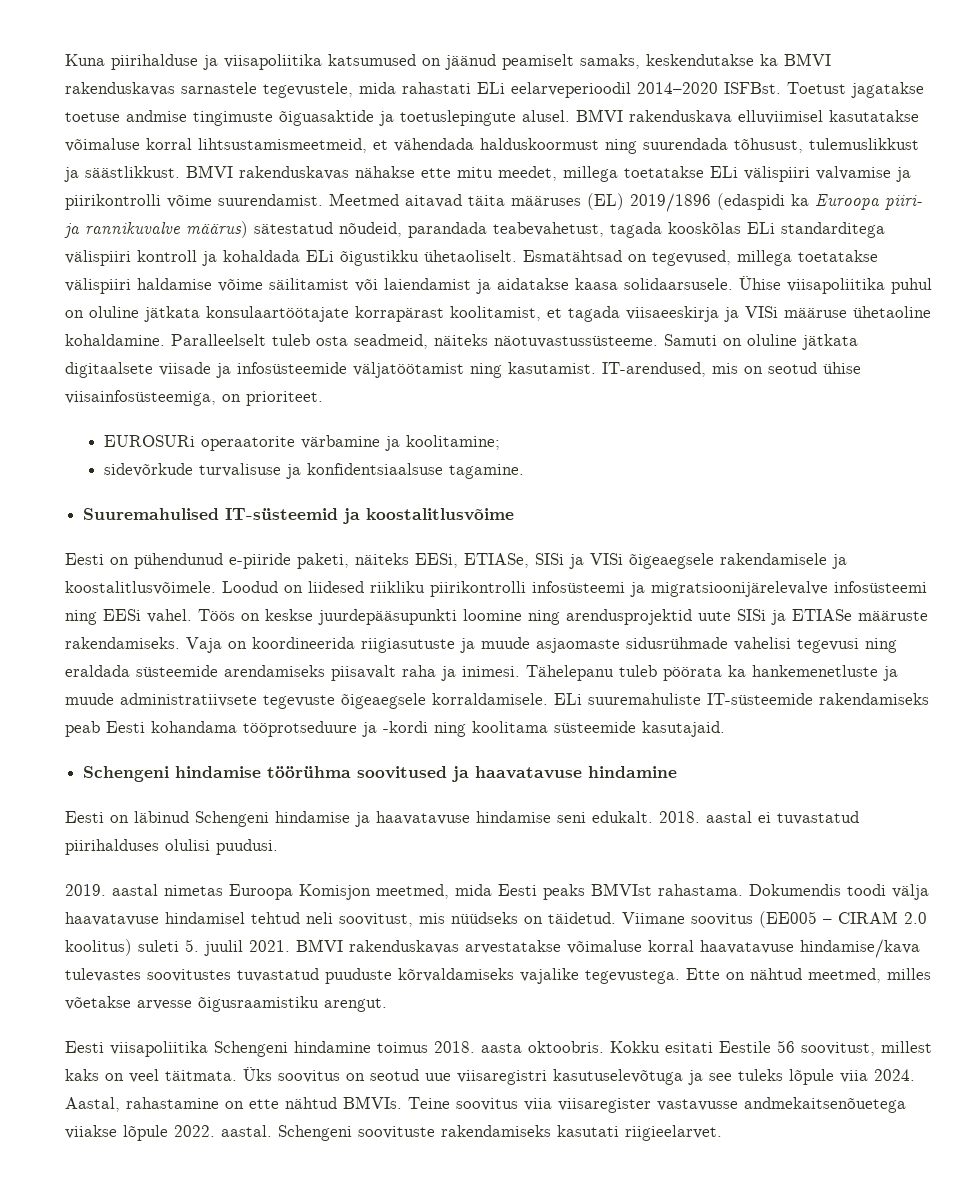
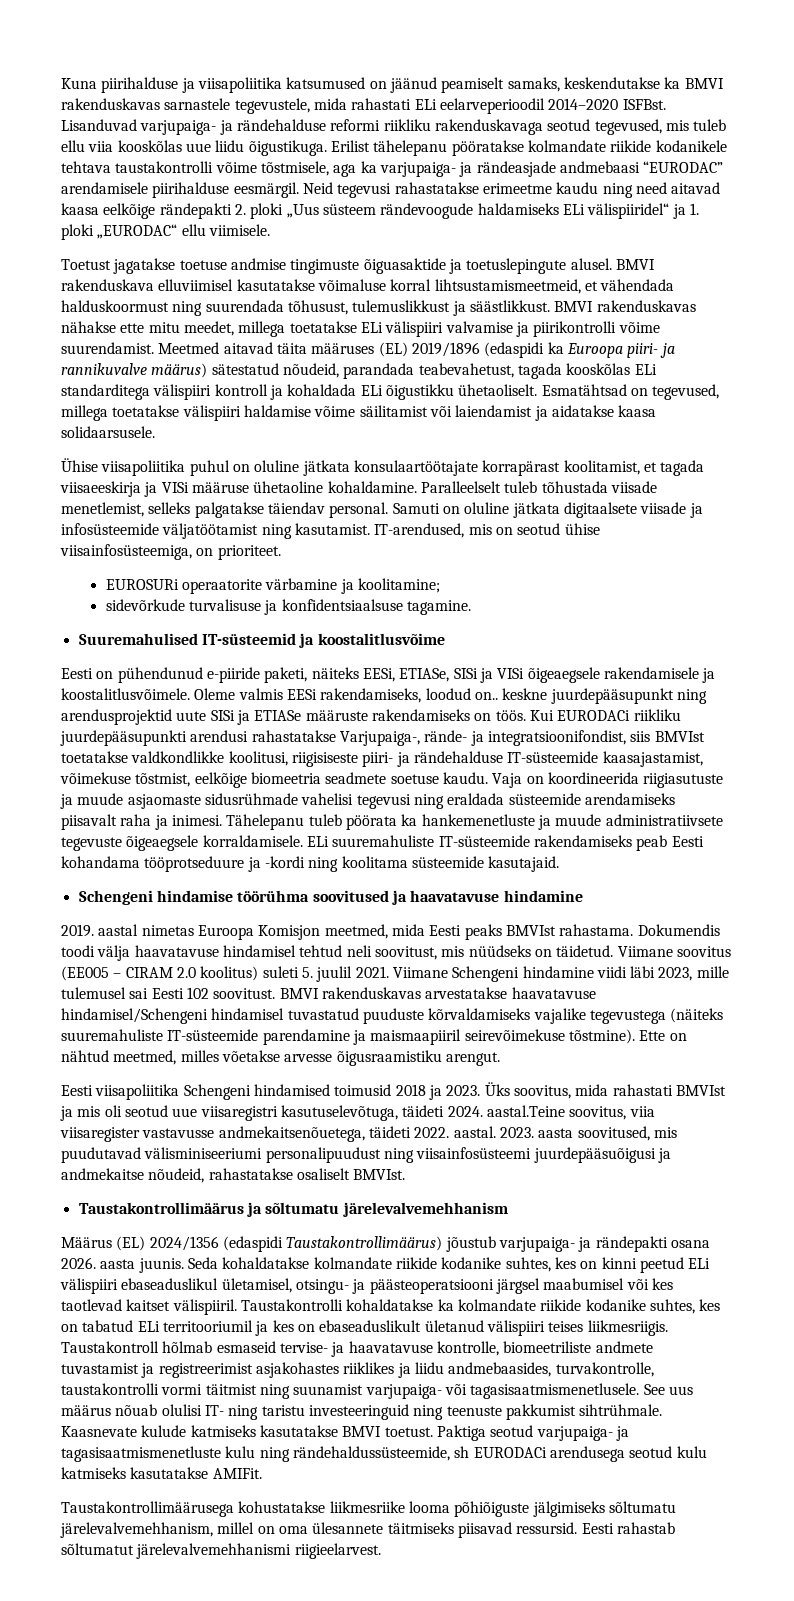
- Kuna piirihalduse ja viisapoliitika katsumused on jäänud peamiselt samaks, keskendutakse ka BMVI rakenduskavas sarnastele tegevustele, mida rahastati ELi eelarveperioodil 2014–2020 ISFBst. Toetust jagatakse toetuse andmise tingimuste õiguasaktide ja toetuslepingute alusel.
+ Kuna piirihalduse ja viisapoliitika katsumused on jäänud peamiselt samaks, keskendutakse ka BMVI rakenduskavas sarnastele tegevustele, mida rahastati ELi eelarveperioodil 2014–2020 ISFBst. Lisanduvad varjupaiga- ja rändehalduse reformi riikliku rakenduskavaga seotud tegevused, mis tuleb ellu viia kooskõlas uue liidu õigustikuga. Erilist tähelepanu pööratakse kolmandate riikide kodanikele tehtava taustakontrolli võime tõstmisele, aga ka varjupaiga- ja rändeasjade andmebaasi “EURODAC” arendamisele piirihalduse eesmärgil. Neid tegevusi rahastatakse erimeetme kaudu ning need aitavad kaasa eelkõige rändepakti 2. ploki „Uus süsteem rändevoogude haldamiseks ELi välispiiridel“ ja 1. ploki „EURODAC“ ellu viimisele.
+ Toetust jagatakse toetuse andmise tingimuste õiguasaktide ja toetuslepingute alusel.
- Esmatähtsad on tegevused, millega toetatakse välispiiri haldamise võime säilitamist või laiendamist ja aidatakse kaasa solidaarsusele. Ühise viisapoliitika puhul on oluline jätkata konsulaartöötajate korrapärast koolitamist, et tagada viisaeeskirja ja VISi määruse ühetaoline kohaldamine.
+ Esmatähtsad on tegevused, millega toetatakse välispiiri haldamise võime säilitamist või laiendamist ja aidatakse kaasa solidaarsusele.
+ Ühise viisapoliitika puhul on oluline jätkata konsulaartöötajate korrapärast koolitamist, et tagada viisaeeskirja ja VISi määruse ühetaoline kohaldamine.
- Paralleelselt tuleb osta seadmeid, näiteks näotuvastussüsteeme.
+ Paralleelselt tuleb tõhustada viisade menetlemist, selleks palgatakse täiendav personal.
- Loodud on liidesed riikliku piirikontrolli infosüsteemi ja migratsioonijärelevalve infosüsteemi ning EESi vahel. Töös on keskse juurdepääsupunkti loomine ning arendusprojektid uute SISi ja ETIASe määruste rakendamiseks.
+ Oleme valmis EESi rakendamiseks, loodud on.. keskne juurdepääsupunkt ning arendusprojektid uute SISi ja ETIASe määruste rakendamiseks on töös. Kui EURODACi riikliku juurdepääsupunkti arendusi rahastatakse Varjupaiga-, rände- ja integratsioonifondist, siis BMVIst toetatakse valdkondlikke koolitusi, riigisiseste piiri- ja rändehalduse IT-süsteemide kaasajastamist, võimekuse tõstmist, eelkõige biomeetria seadmete soetuse kaudu.
- Eesti on läbinud Schengeni hindamise ja haavatavuse hindamise seni edukalt. 2018. aastal ei tuvastatud piirihalduses olulisi puudusi.
- BMVI rakenduskavas arvestatakse võimaluse korral haavatavuse hindamise/kava tulevastes soovitustes tuvastatud puuduste kõrvaldamiseks vajalike tegevustega.
+ Viimane Schengeni hindamine viidi läbi 2023, mille tulemusel sai Eesti 102 soovitust. BMVI rakenduskavas arvestatakse haavatavuse hindamisel/Schengeni hindamisel tuvastatud puuduste kõrvaldamiseks vajalike tegevustega (näiteks suuremahuliste IT-süsteemide parendamine ja maismaapiiril seirevõimekuse tõstmine).
- Eesti viisapoliitika Schengeni hindamine toimus 2018. aasta oktoobris. Kokku esitati Eestile 56 soovitust, millest kaks on veel täitmata. Üks soovitus on seotud uue viisaregistri kasutuselevõtuga ja see tuleks lõpule viia 2024. Aastal, rahastamine on ette nähtud BMVIs. Teine soovitus viia viisaregister vastavusse andmekaitsenõuetega viiakse lõpule 2022. aastal. Schengeni soovituste rakendamiseks kasutati riigieelarvet.
+ Eesti viisapoliitika Schengeni hindamised toimusid 2018 ja 2023. Üks soovitus, mida rahastati BMVIst ja mis oli seotud uue viisaregistri kasutuselevõtuga, täideti 2024. aastal.Teine soovitus, viia viisaregister vastavusse andmekaitsenõuetega, täideti 2022. aastal. 2023. aasta soovitused, mis puudutavad välisminiseeriumi personalipuudust ning viisainfosüsteemi juurdepääsuõigusi ja andmekaitse nõudeid, rahastatakse osaliselt BMVIst.
+ Taustakontrollimäärus ja sõltumatu järelevalvemehhanism
+ Määrus (EL) 2024/1356 (edaspidi Taustakontrollimäärus) jõustub varjupaiga- ja rändepakti osana 2026. aasta juunis. Seda kohaldatakse kolmandate riikide kodanike suhtes, kes on kinni peetud ELi välispiiri ebaseaduslikul ületamisel, otsingu- ja päästeoperatsiooni järgsel maabumisel või kes taotlevad kaitset välispiiril. Taustakontrolli kohaldatakse ka kolmandate riikide kodanike suhtes, kes on tabatud ELi territooriumil ja kes on ebaseaduslikult ületanud välispiiri teises liikmesriigis. Taustakontroll hõlmab esmaseid tervise- ja haavatavuse kontrolle, biomeetriliste andmete tuvastamist ja registreerimist asjakohastes riiklikes ja liidu andmebaasides, turvakontrolle, taustakontrolli vormi täitmist ning suunamist varjupaiga- või tagasisaatmismenetlusele. See uus määrus nõuab olulisi IT- ning taristu investeeringuid ning teenuste pakkumist sihtrühmale. Kaasnevate kulude katmiseks kasutatakse BMVI toetust. Paktiga seotud varjupaiga- ja tagasisaatmismenetluste kulu ning rändehaldussüsteemide, sh EURODACi arendusega seotud kulu katmiseks kasutatakse AMIFit.
+ Taustakontrollimäärusega kohustatakse liikmesriike looma põhiõiguste jälgimiseks sõltumatu järelevalvemehhanism, millel on oma ülesannete täitmiseks piisavad ressursid. Eesti rahastab sõltumatut järelevalvemehhanismi riigieelarvest.

